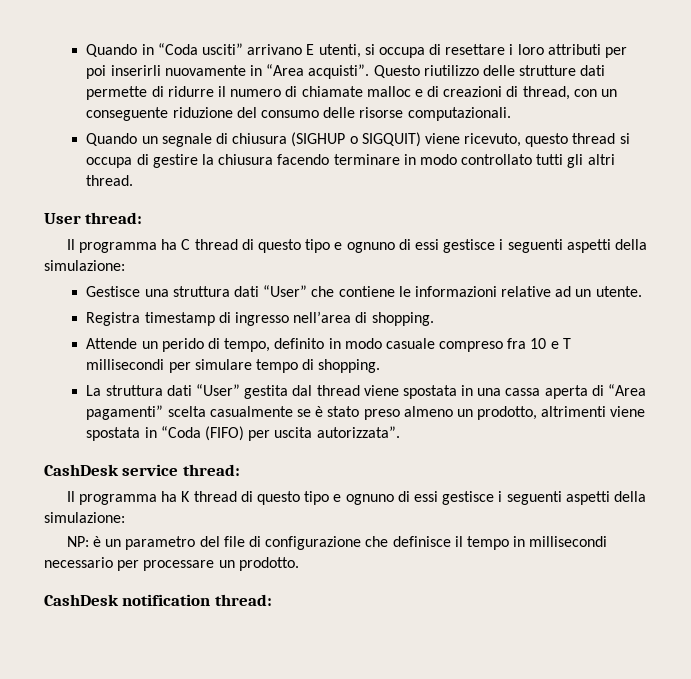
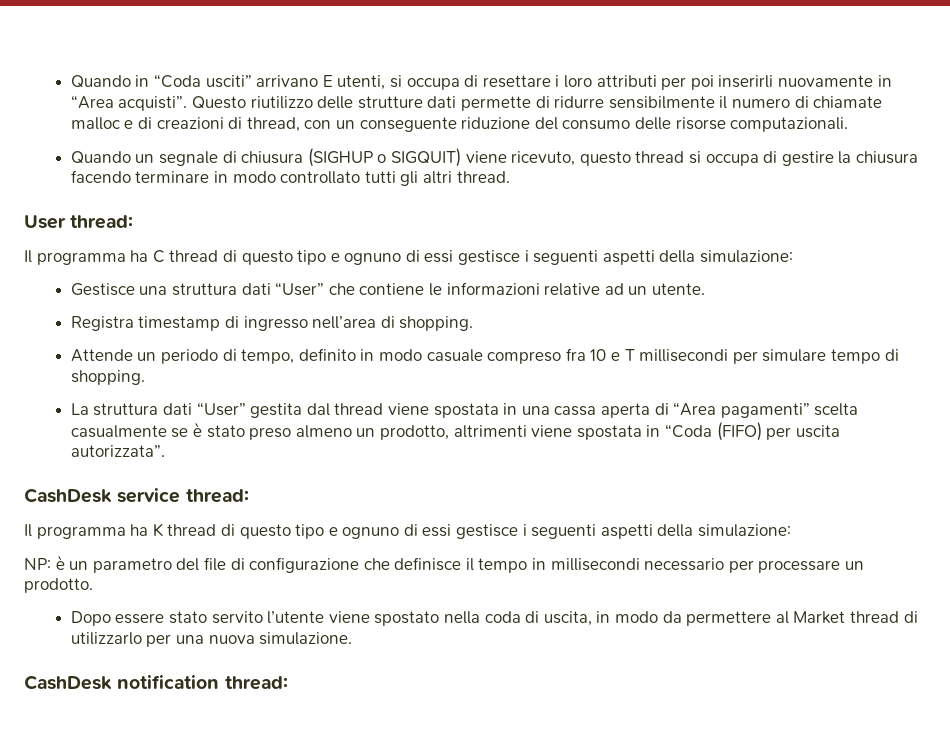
- Questo riutilizzo delle strutture dati permette di ridurre il numero di chiamate malloc e di creazioni di thread, con un conseguente riduzione del consumo delle risorse computazionali.
+ Questo riutilizzo delle strutture dati permette di ridurre sensibilmente il numero di chiamate malloc e di creazioni di thread, con un conseguente riduzione del consumo delle risorse computazionali.
- Attende un perido di tempo, definito in modo casuale compreso fra 10 e T millisecondi per simulare tempo di shopping.
+ Attende un periodo di tempo, definito in modo casuale compreso fra 10 e T millisecondi per simulare tempo di shopping.
+ Dopo essere stato servito l’utente viene spostato nella coda di uscita, in modo da permettere al Market thread di utilizzarlo per una nuova simulazione.

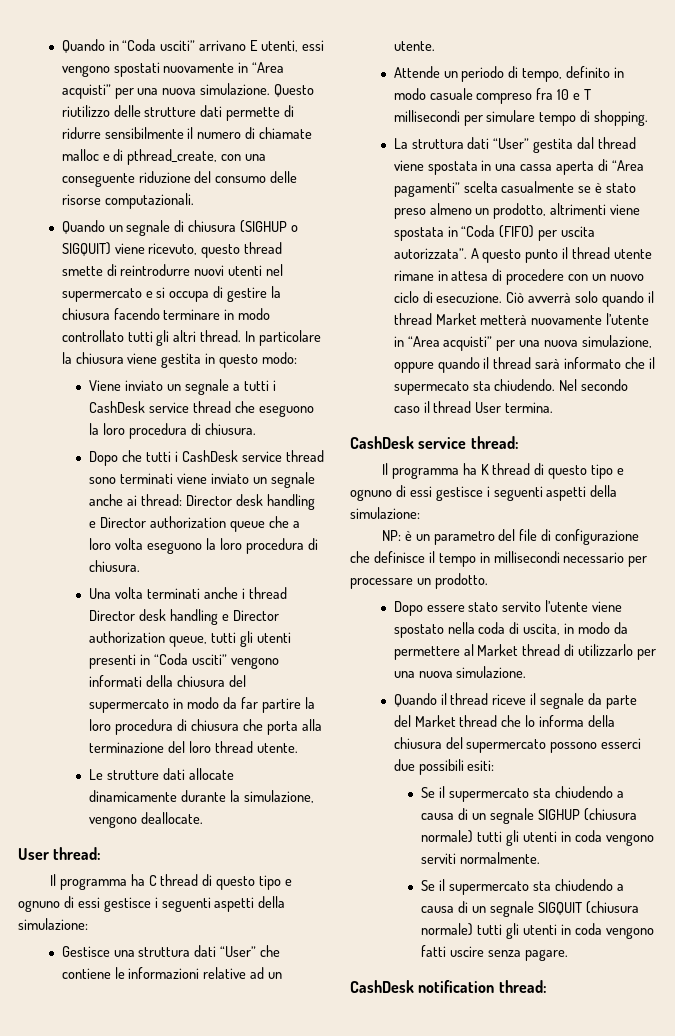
- Quando in “Coda usciti” arrivano E utenti, si occupa di resettare i loro attributi per poi inserirli nuovamente in “Area acquisti”.
+ Quando in “Coda usciti” arrivano E utenti, essi vengono spostati nuovamente in “Area acquisti” per una nuova simulazione.
- Questo riutilizzo delle strutture dati permette di ridurre sensibilmente il numero di chiamate malloc e di creazioni di thread, con un conseguente riduzione del consumo delle risorse computazionali.
+ Questo riutilizzo delle strutture dati permette di ridurre sensibilmente il numero di chiamate malloc e di pthread_create, con una conseguente riduzione del consumo delle risorse computazionali.
- Quando un segnale di chiusura (SIGHUP o SIGQUIT) viene ricevuto, questo thread si occupa di gestire la chiusura facendo terminare in modo controllato tutti gli altri thread.
+ Quando un segnale di chiusura (SIGHUP o SIGQUIT) viene ricevuto, questo thread smette di reintrodurre nuovi utenti nel supermercato e si occupa di gestire la chiusura facendo terminare in modo controllato tutti gli altri thread. In particolare la chiusura viene gestita in questo modo:
+ Viene inviato un segnale a tutti i CashDesk service thread che eseguono la loro procedura di chiusura.
+ Dopo che tutti i CashDesk service thread sono terminati viene inviato un segnale anche ai thread: Director desk handling e Director authorization queue che a loro volta eseguono la loro procedura di chiusura.
+ Una volta terminati anche i thread Director desk handling e Director authorization queue, tutti gli utenti presenti in “Coda usciti” vengono informati della chiusura del supermercato in modo da far partire la loro procedura di chiusura che porta alla terminazione del loro thread utente.
+ Le strutture dati allocate dinamicamente durante la simulazione, vengono deallocate.
- Registra timestamp di ingresso nell’area di shopping.
+ A questo punto il thread utente rimane in attesa di procedere con un nuovo ciclo di esecuzione. Ciò avverrà solo quando il thread Market metterà nuovamente l’utente in “Area acquisti” per una nuova simulazione, oppure quando il thread sarà informato che il supermecato sta chiudendo. Nel secondo caso il thread User termina.
+ Quando il thread riceve il segnale da parte del Market thread che lo informa della chiusura del supermercato possono esserci due possibili esiti:
+ Se il supermercato sta chiudendo a causa di un segnale SIGHUP (chiusura normale) tutti gli utenti in coda vengono serviti normalmente.
+ Se il supermercato sta chiudendo a causa di un segnale SIGQUIT (chiusura normale) tutti gli utenti in coda vengono fatti uscire senza pagare.

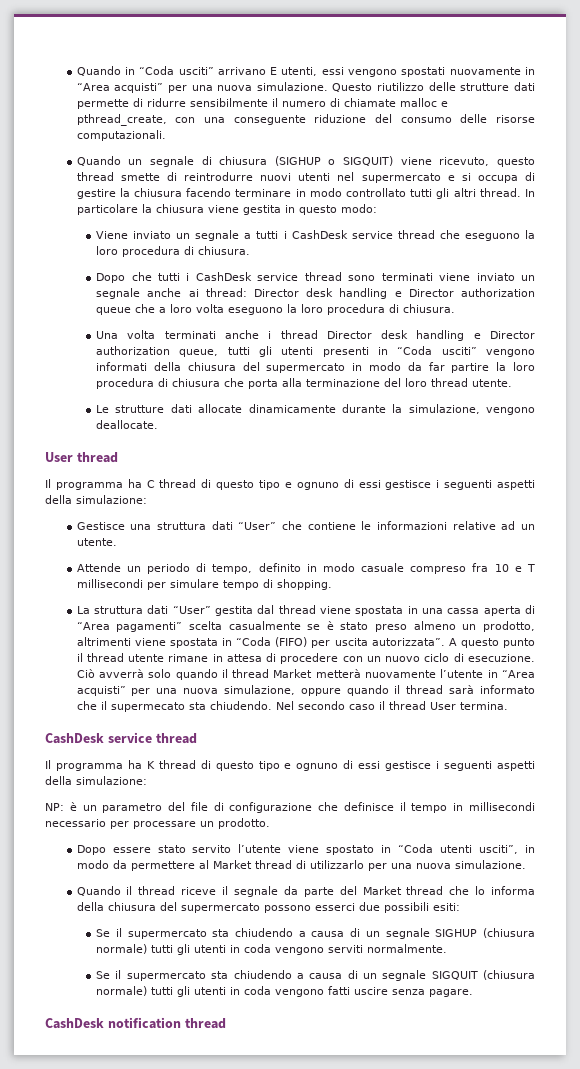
- Questo riutilizzo delle strutture dati permette di ridurre sensibilmente il numero di chiamate malloc e di pthread_create, con una conseguente riduzione del consumo delle risorse computazionali.
+ Questo riutilizzo delle strutture dati permette di ridurre sensibilmente il numero di chiamate malloc e pthread_create, con una conseguente riduzione del consumo delle risorse computazionali.
- User thread:
+ User thread
  Nel secondo caso il thread User termina.
- CashDesk service thread:
+ CashDesk service thread
- Dopo essere stato servito l’utente viene spostato nella coda di uscita, in modo da permettere al Market thread di utilizzarlo per una nuova simulazione.
+ Dopo essere stato servito l’utente viene spostato in “Coda utenti usciti”, in modo da permettere al Market thread di utilizzarlo per una nuova simulazione.
- CashDesk notification thread:
+ CashDesk notification thread

